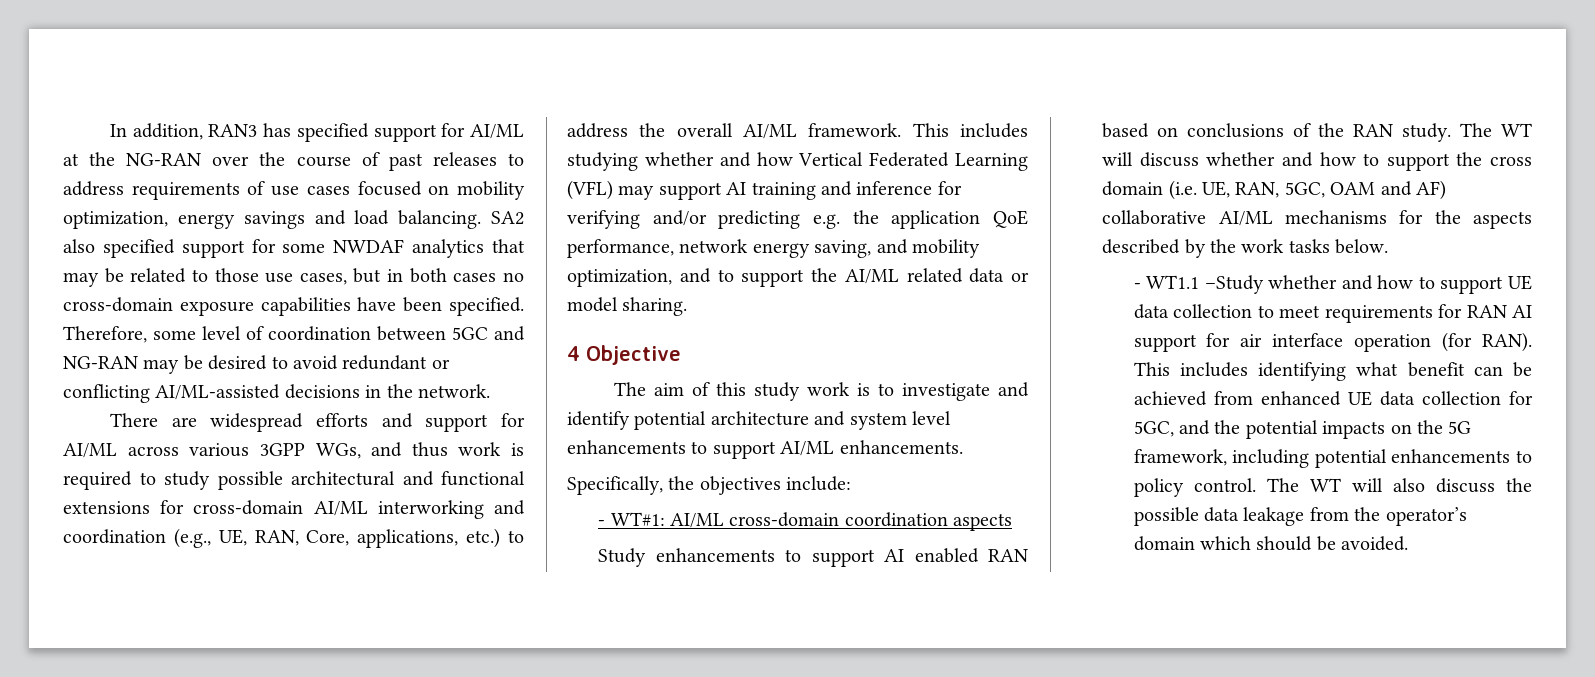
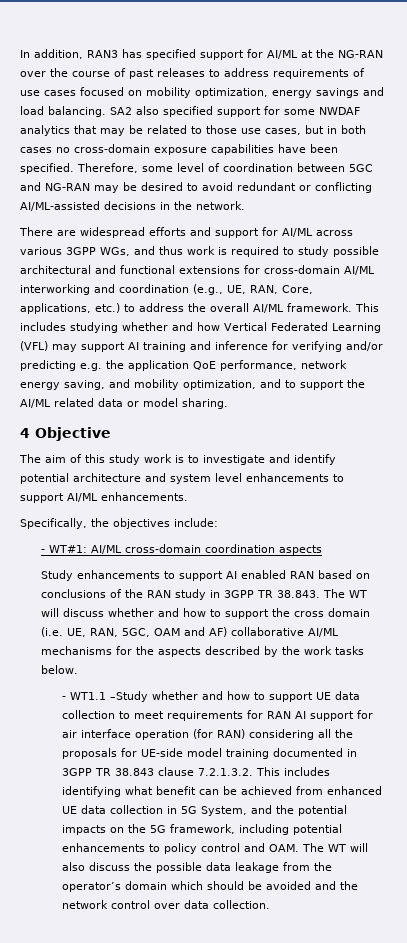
- Study enhancements to support AI enabled RAN based on conclusions of the RAN study. The WT will discuss whether and how to support the cross domain (i.e. UE, RAN, 5GC, OAM and AF) collaborative AI/ML mechanisms for the aspects described by the work tasks below.
+ Study enhancements to support AI enabled RAN based on conclusions of the RAN study in 3GPP TR 38.843. The WT will discuss whether and how to support the cross domain (i.e. UE, RAN, 5GC, OAM and AF) collaborative AI/ML mechanisms for the aspects described by the work tasks below.
- - WT1.1 –Study whether and how to support UE data collection to meet requirements for RAN AI support for air interface operation (for RAN). This includes identifying what benefit can be achieved from enhanced UE data collection for 5GC, and the potential impacts on the 5G framework, including potential enhancements to policy control. The WT will also discuss the possible data leakage from the operator’s domain which should be avoided.
+ - WT1.1 –Study whether and how to support UE data collection to meet requirements for RAN AI support for air interface operation (for RAN) considering all the proposals for UE-side model training documented in 3GPP TR 38.843 clause 7.2.1.3.2. This includes identifying what benefit can be achieved from enhanced UE data collection in 5G System, and the potential impacts on the 5G framework, including potential enhancements to policy control and OAM. The WT will also discuss the possible data leakage from the operator’s domain which should be avoided and the network control over data collection.

